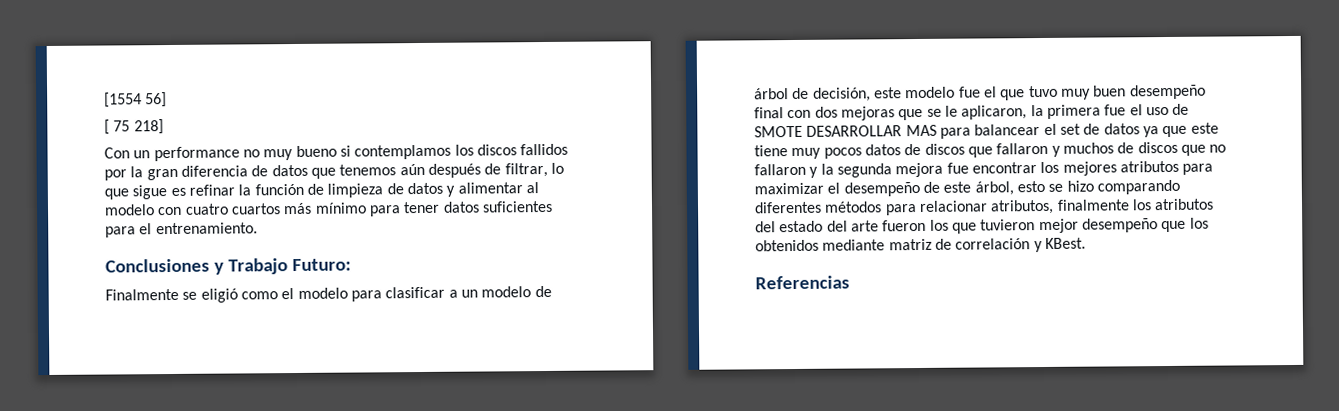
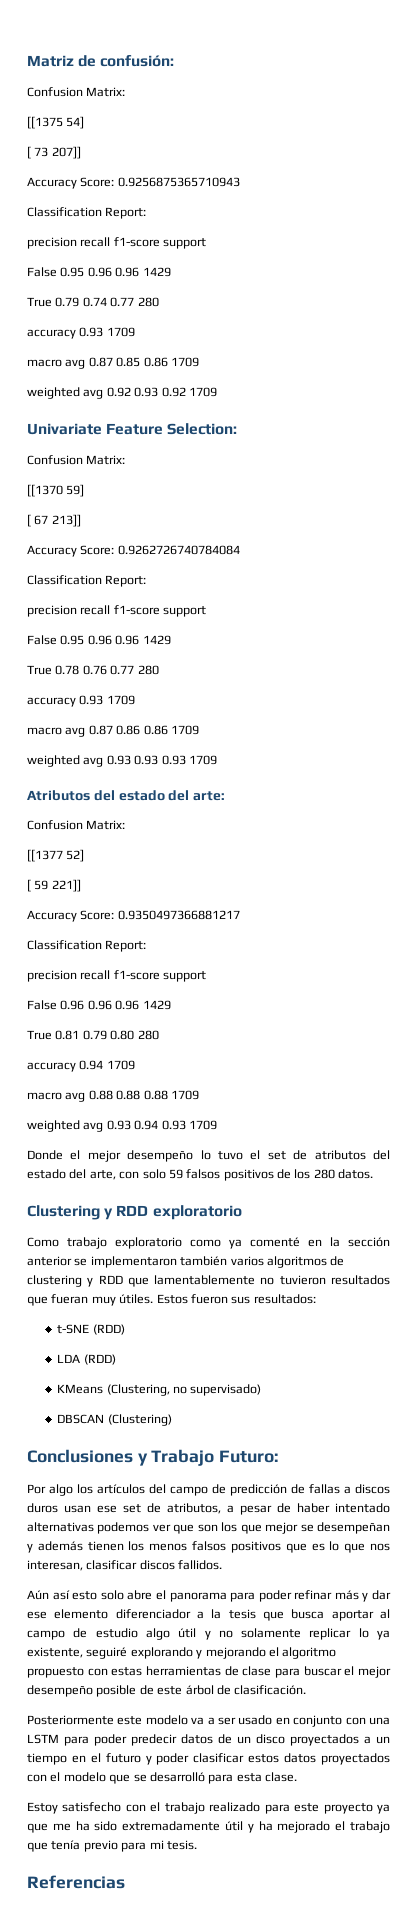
- [1554 56]
- [ 75 218]
- Con un performance no muy bueno si contemplamos los discos fallidos por la gran diferencia de datos que tenemos aún después de filtrar, lo que sigue es refinar la función de limpieza de datos y alimentar al modelo con cuatro cuartos más mínimo para tener datos suficientes para el entrenamiento.
+ Matriz de confusión:
+ Confusion Matrix:
+ [[1375 54]
+ [ 73 207]]
+ Accuracy Score: 0.9256875365710943
+ Classification Report:
+ precision recall f1-score support
+ False 0.95 0.96 0.96 1429
+ True 0.79 0.74 0.77 280
+ accuracy 0.93 1709
+ macro avg 0.87 0.85 0.86 1709
+ weighted avg 0.92 0.93 0.92 1709
+ Univariate Feature Selection:
+ Confusion Matrix:
+ [[1370 59]
+ [ 67 213]]
+ Accuracy Score: 0.9262726740784084
+ Classification Report:
+ precision recall f1-score support
+ False 0.95 0.96 0.96 1429
+ True 0.78 0.76 0.77 280
+ accuracy 0.93 1709
+ macro avg 0.87 0.86 0.86 1709
+ weighted avg 0.93 0.93 0.93 1709
+ Atributos del estado del arte:
+ Confusion Matrix:
+ [[1377 52]
+ [ 59 221]]
+ Accuracy Score: 0.9350497366881217
+ Classification Report:
+ precision recall f1-score support
+ False 0.96 0.96 0.96 1429
+ True 0.81 0.79 0.80 280
+ accuracy 0.94 1709
+ macro avg 0.88 0.88 0.88 1709
+ weighted avg 0.93 0.94 0.93 1709
+ Donde el mejor desempeño lo tuvo el set de atributos del estado del arte, con solo 59 falsos positivos de los 280 datos.
+ Clustering y RDD exploratorio
+ Como trabajo exploratorio como ya comenté en la sección anterior se implementaron también varios algoritmos de clustering y RDD que lamentablemente no tuvieron resultados que fueran muy útiles. Estos fueron sus resultados:
+ t-SNE (RDD)
+ LDA (RDD)
+ KMeans (Clustering, no supervisado)
+ DBSCAN (Clustering)
  Conclusiones y Trabajo Futuro:
- Finalmente se eligió como el modelo para clasificar a un modelo de árbol de decisión, este modelo fue el que tuvo muy buen desempeño final con dos mejoras que se le aplicaron, la primera fue el uso de SMOTE DESARROLLAR MAS para balancear el set de datos ya que este tiene muy pocos datos de discos que fallaron y muchos de discos que no fallaron y la segunda mejora fue encontrar los mejores atributos para maximizar el desempeño de este árbol, esto se hizo comparando diferentes métodos para relacionar atributos, finalmente los atributos del estado del arte fueron los que tuvieron mejor desempeño que los obtenidos mediante matriz de correlación y KBest.
+ Por algo los artículos del campo de predicción de fallas a discos duros usan ese set de atributos, a pesar de haber intentado alternativas podemos ver que son los que mejor se desempeñan y además tienen los menos falsos positivos que es lo que nos interesan, clasificar discos fallidos.
+ Aún así esto solo abre el panorama para poder refinar más y dar ese elemento diferenciador a la tesis que busca aportar al campo de estudio algo útil y no solamente replicar lo ya existente, seguiré explorando y mejorando el algoritmo propuesto con estas herramientas de clase para buscar el mejor desempeño posible de este árbol de clasificación.
+ Posteriormente este modelo va a ser usado en conjunto con una LSTM para poder predecir datos de un disco proyectados a un tiempo en el futuro y poder clasificar estos datos proyectados con el modelo que se desarrolló para esta clase.
+ Estoy satisfecho con el trabajo realizado para este proyecto ya que me ha sido extremadamente útil y ha mejorado el trabajo que tenía previo para mi tesis.

